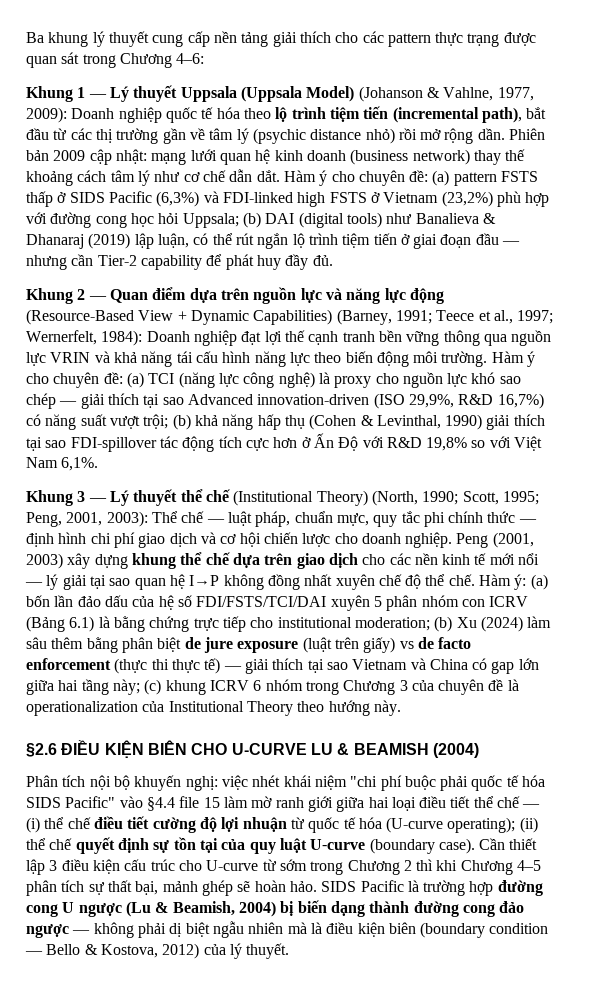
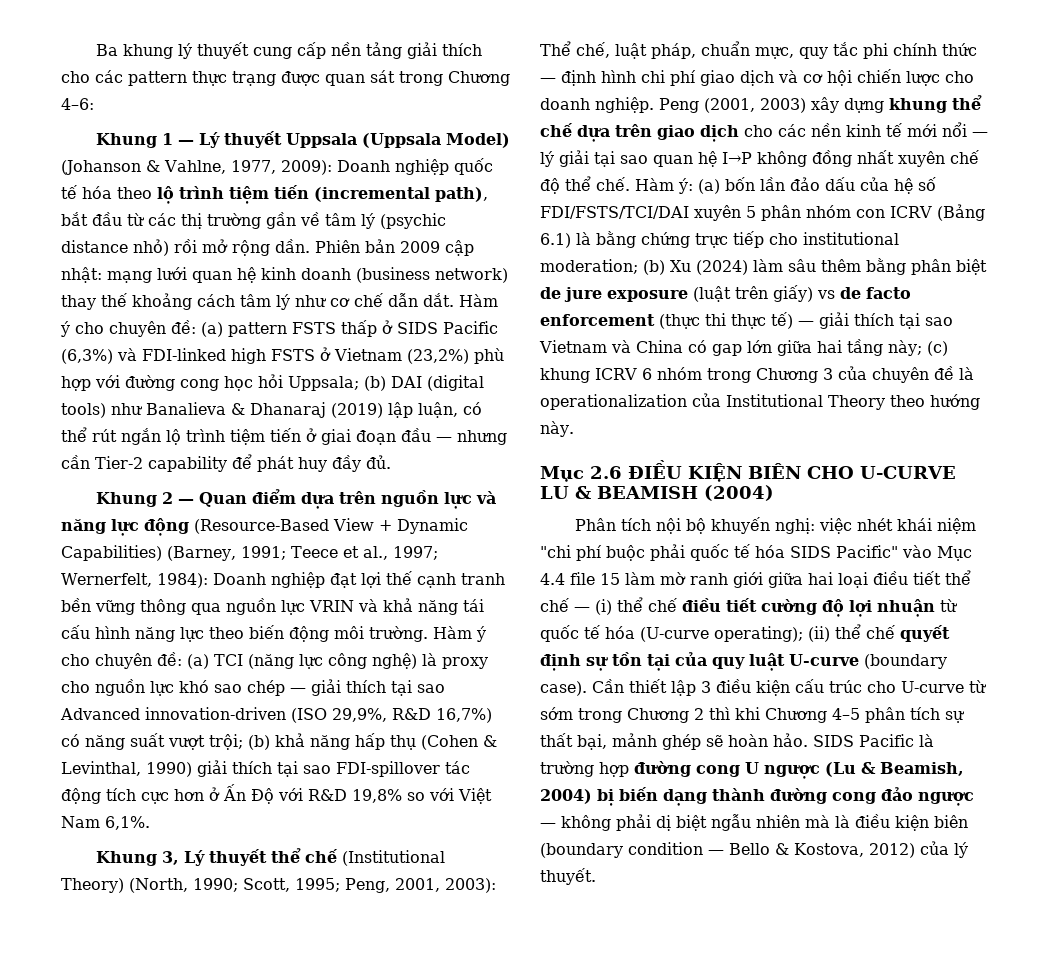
- Khung 3 — Lý thuyết thể chế (Institutional Theory) (North, 1990; Scott, 1995; Peng, 2001, 2003): Thể chế — luật pháp, chuẩn mực, quy tắc phi chính thức — định hình chi phí giao dịch và cơ hội chiến lược cho doanh nghiệp.
+ Khung 3, Lý thuyết thể chế (Institutional Theory) (North, 1990; Scott, 1995; Peng, 2001, 2003): Thể chế, luật pháp, chuẩn mực, quy tắc phi chính thức — định hình chi phí giao dịch và cơ hội chiến lược cho doanh nghiệp.
- §2.6 ĐIỀU KIỆN BIÊN CHO U-CURVE LU & BEAMISH (2004)
+ Mục 2.6 ĐIỀU KIỆN BIÊN CHO U-CURVE LU & BEAMISH (2004)
- việc nhét khái niệm "chi phí buộc phải quốc tế hóa SIDS Pacific" vào §4.4 file 15 làm mờ ranh giới giữa hai loại điều tiết thể chế — (i) thể chế điều tiết cường độ lợi nhuận từ quốc tế hóa (U-curve operating);
+ việc nhét khái niệm "chi phí buộc phải quốc tế hóa SIDS Pacific" vào Mục 4.4 file 15 làm mờ ranh giới giữa hai loại điều tiết thể chế — (i) thể chế điều tiết cường độ lợi nhuận từ quốc tế hóa (U-curve operating);

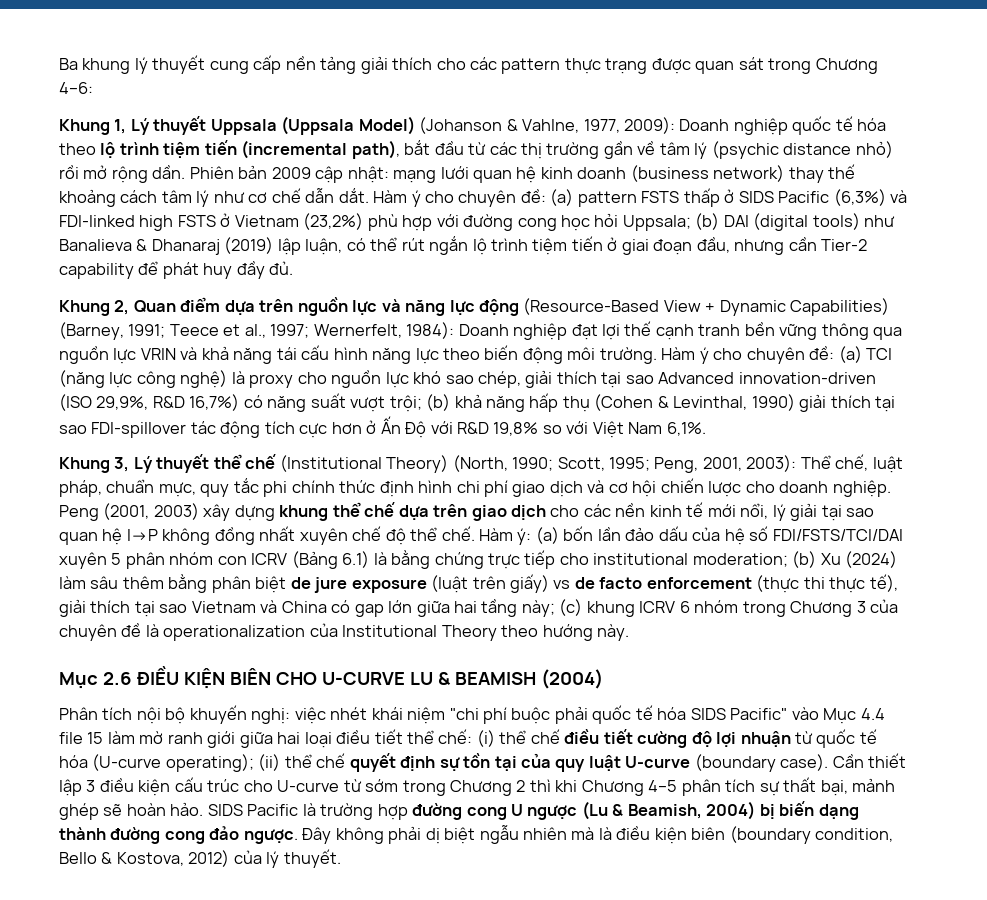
- Khung 1 — Lý thuyết Uppsala (Uppsala Model) (Johanson & Vahlne, 1977, 2009): Doanh nghiệp quốc tế hóa theo lộ trình tiệm tiến (incremental path), bắt đầu từ các thị trường gần về tâm lý (psychic distance nhỏ) rồi mở rộng dần.
+ Khung 1, Lý thuyết Uppsala (Uppsala Model) (Johanson & Vahlne, 1977, 2009): Doanh nghiệp quốc tế hóa theo lộ trình tiệm tiến (incremental path), bắt đầu từ các thị trường gần về tâm lý (psychic distance nhỏ) rồi mở rộng dần.
- Hàm ý cho chuyên đề: (a) pattern FSTS thấp ở SIDS Pacific (6,3%) và FDI-linked high FSTS ở Vietnam (23,2%) phù hợp với đường cong học hỏi Uppsala; (b) DAI (digital tools) như Banalieva & Dhanaraj (2019) lập luận, có thể rút ngắn lộ trình tiệm tiến ở giai đoạn đầu — nhưng cần Tier-2 capability để phát huy đầy đủ.
+ Hàm ý cho chuyên đề: (a) pattern FSTS thấp ở SIDS Pacific (6,3%) và FDI-linked high FSTS ở Vietnam (23,2%) phù hợp với đường cong học hỏi Uppsala; (b) DAI (digital tools) như Banalieva & Dhanaraj (2019) lập luận, có thể rút ngắn lộ trình tiệm tiến ở giai đoạn đầu, nhưng cần Tier-2 capability để phát huy đầy đủ.
- Khung 2 — Quan điểm dựa trên nguồn lực và năng lực động (Resource-Based View + Dynamic Capabilities) (Barney, 1991; Teece et al., 1997; Wernerfelt, 1984): Doanh nghiệp đạt lợi thế cạnh tranh bền vững thông qua nguồn lực VRIN và khả năng tái cấu hình năng lực theo biến động môi trường.
+ Khung 2, Quan điểm dựa trên nguồn lực và năng lực động (Resource-Based View + Dynamic Capabilities) (Barney, 1991; Teece et al., 1997; Wernerfelt, 1984): Doanh nghiệp đạt lợi thế cạnh tranh bền vững thông qua nguồn lực VRIN và khả năng tái cấu hình năng lực theo biến động môi trường.
- (a) TCI (năng lực công nghệ) là proxy cho nguồn lực khó sao chép — giải thích tại sao Advanced innovation-driven (ISO 29,9%, R&D 16,7%) có năng suất vượt trội;
+ (a) TCI (năng lực công nghệ) là proxy cho nguồn lực khó sao chép, giải thích tại sao Advanced innovation-driven (ISO 29,9%, R&D 16,7%) có năng suất vượt trội;
- Khung 3, Lý thuyết thể chế (Institutional Theory) (North, 1990; Scott, 1995; Peng, 2001, 2003): Thể chế, luật pháp, chuẩn mực, quy tắc phi chính thức — định hình chi phí giao dịch và cơ hội chiến lược cho doanh nghiệp.
+ Khung 3, Lý thuyết thể chế (Institutional Theory) (North, 1990; Scott, 1995; Peng, 2001, 2003): Thể chế, luật pháp, chuẩn mực, quy tắc phi chính thức định hình chi phí giao dịch và cơ hội chiến lược cho doanh nghiệp.
- Peng (2001, 2003) xây dựng khung thể chế dựa trên giao dịch cho các nền kinh tế mới nổi — lý giải tại sao quan hệ I→P không đồng nhất xuyên chế độ thể chế.
+ Peng (2001, 2003) xây dựng khung thể chế dựa trên giao dịch cho các nền kinh tế mới nổi, lý giải tại sao quan hệ I→P không đồng nhất xuyên chế độ thể chế.
- (b) Xu (2024) làm sâu thêm bằng phân biệt de jure exposure (luật trên giấy) vs de facto enforcement (thực thi thực tế) — giải thích tại sao Vietnam và China có gap lớn giữa hai tầng này;
+ (b) Xu (2024) làm sâu thêm bằng phân biệt de jure exposure (luật trên giấy) vs de facto enforcement (thực thi thực tế), giải thích tại sao Vietnam và China có gap lớn giữa hai tầng này;
- việc nhét khái niệm "chi phí buộc phải quốc tế hóa SIDS Pacific" vào Mục 4.4 file 15 làm mờ ranh giới giữa hai loại điều tiết thể chế — (i) thể chế điều tiết cường độ lợi nhuận từ quốc tế hóa (U-curve operating);
+ việc nhét khái niệm "chi phí buộc phải quốc tế hóa SIDS Pacific" vào Mục 4.4 file 15 làm mờ ranh giới giữa hai loại điều tiết thể chế: (i) thể chế điều tiết cường độ lợi nhuận từ quốc tế hóa (U-curve operating);
- SIDS Pacific là trường hợp đường cong U ngược (Lu & Beamish, 2004) bị biến dạng thành đường cong đảo ngược — không phải dị biệt ngẫu nhiên mà là điều kiện biên (boundary condition — Bello & Kostova, 2012) của lý thuyết.
+ SIDS Pacific là trường hợp đường cong U ngược (Lu & Beamish, 2004) bị biến dạng thành đường cong đảo ngược. Đây không phải dị biệt ngẫu nhiên mà là điều kiện biên (boundary condition, Bello & Kostova, 2012) của lý thuyết.

